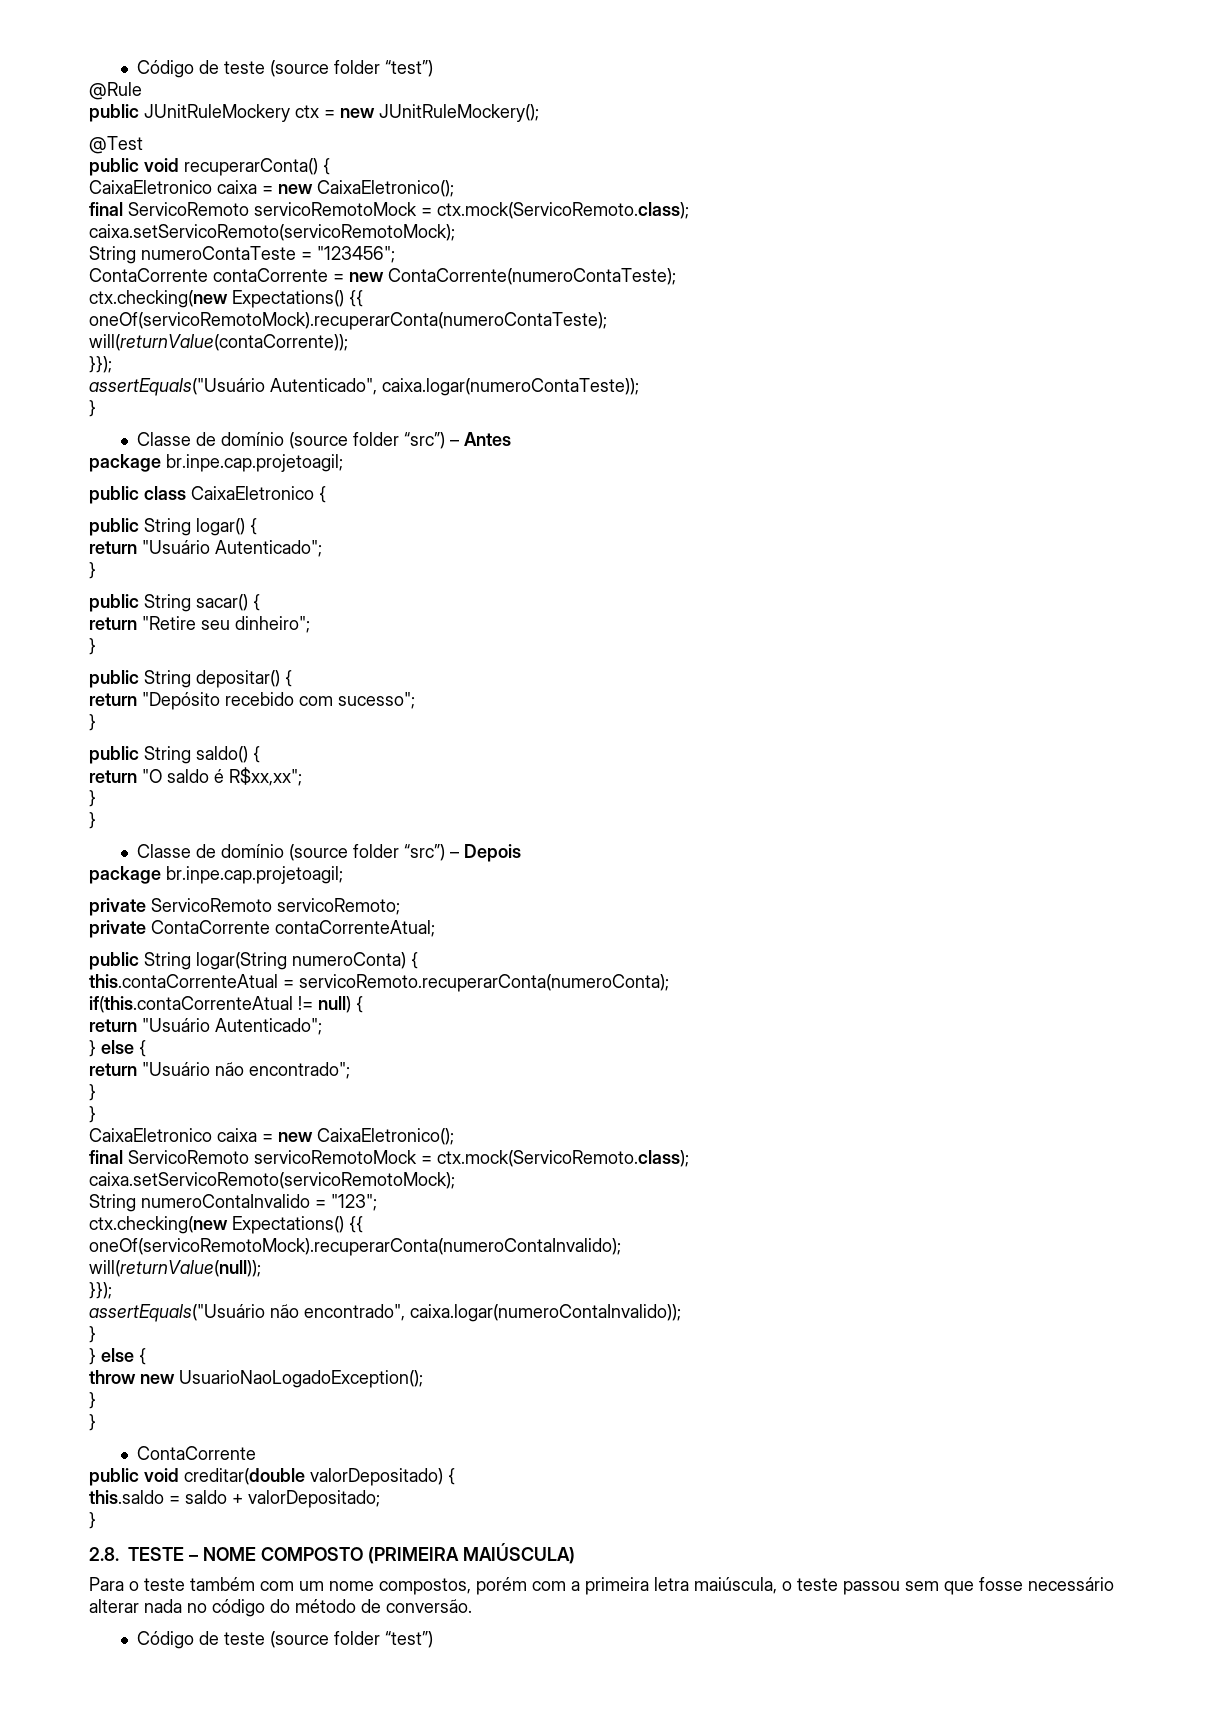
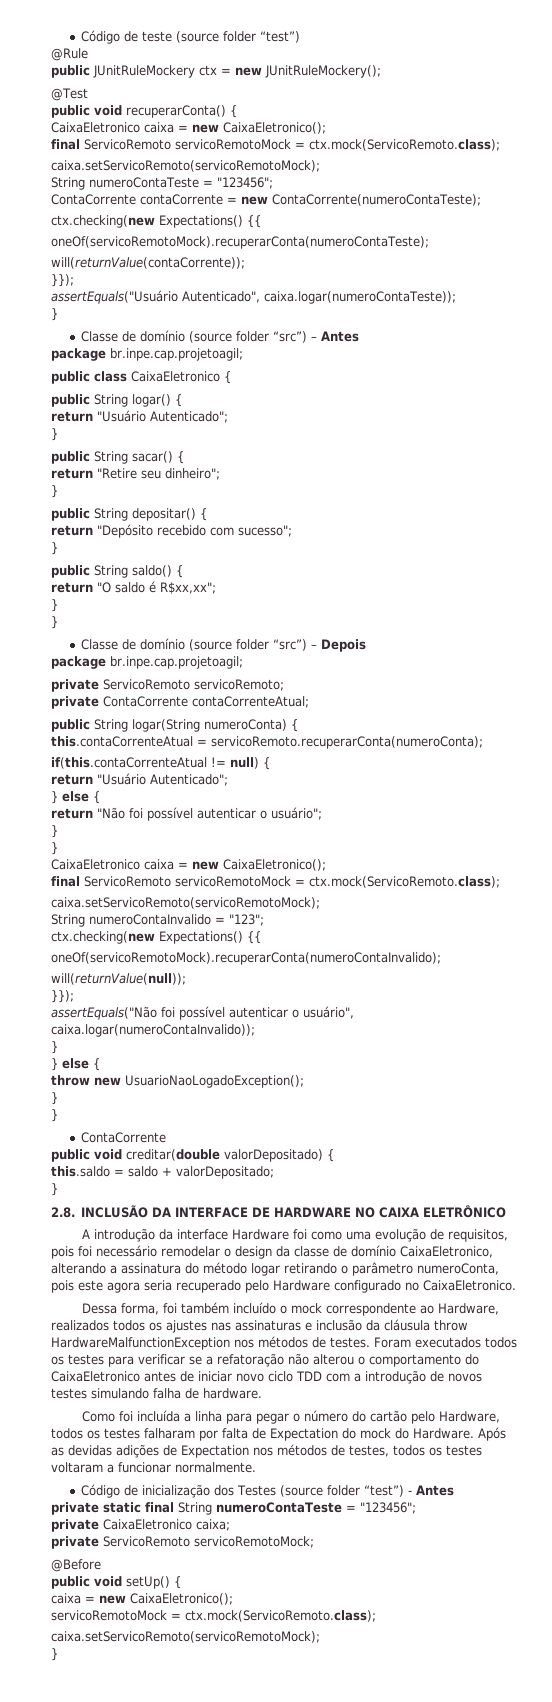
- return "Usuário não encontrado";
+ return "Não foi possível autenticar o usuário";
- assertEquals("Usuário não encontrado", caixa.logar(numeroContaInvalido));
+ assertEquals("Não foi possível autenticar o usuário", caixa.logar(numeroContaInvalido));
- 2.8. TESTE – NOME COMPOSTO (PRIMEIRA MAIÚSCULA)
- Para o teste também com um nome compostos, porém com a primeira letra maiúscula, o teste passou sem que fosse necessário alterar nada no código do método de conversão.
- Código de teste (source folder “test”)
+ 2.8. INCLUSÃO DA INTERFACE DE HARDWARE NO CAIXA ELETRÔNICO
+ A introdução da interface Hardware foi como uma evolução de requisitos, pois foi necessário remodelar o design da classe de domínio CaixaEletronico, alterando a assinatura do método logar retirando o parâmetro numeroConta, pois este agora seria recuperado pelo Hardware configurado no CaixaEletronico.
+ Dessa forma, foi também incluído o mock correspondente ao Hardware, realizados todos os ajustes nas assinaturas e inclusão da cláusula throw HardwareMalfunctionException nos métodos de testes. Foram executados todos os testes para verificar se a refatoração não alterou o comportamento do CaixaEletronico antes de iniciar novo ciclo TDD com a introdução de novos testes simulando falha de hardware.
+ Como foi incluída a linha para pegar o número do cartão pelo Hardware, todos os testes falharam por falta de Expectation do mock do Hardware. Após as devidas adições de Expectation nos métodos de testes, todos os testes voltaram a funcionar normalmente.
+ Código de inicialização dos Testes (source folder “test”) - Antes
+ private static final String numeroContaTeste = "123456";
+ private CaixaEletronico caixa;
+ private ServicoRemoto servicoRemotoMock;
+ @Before
+ public void setUp() {
+ caixa = new CaixaEletronico();
+ servicoRemotoMock = ctx.mock(ServicoRemoto.class);
+ caixa.setServicoRemoto(servicoRemotoMock);
+ }

